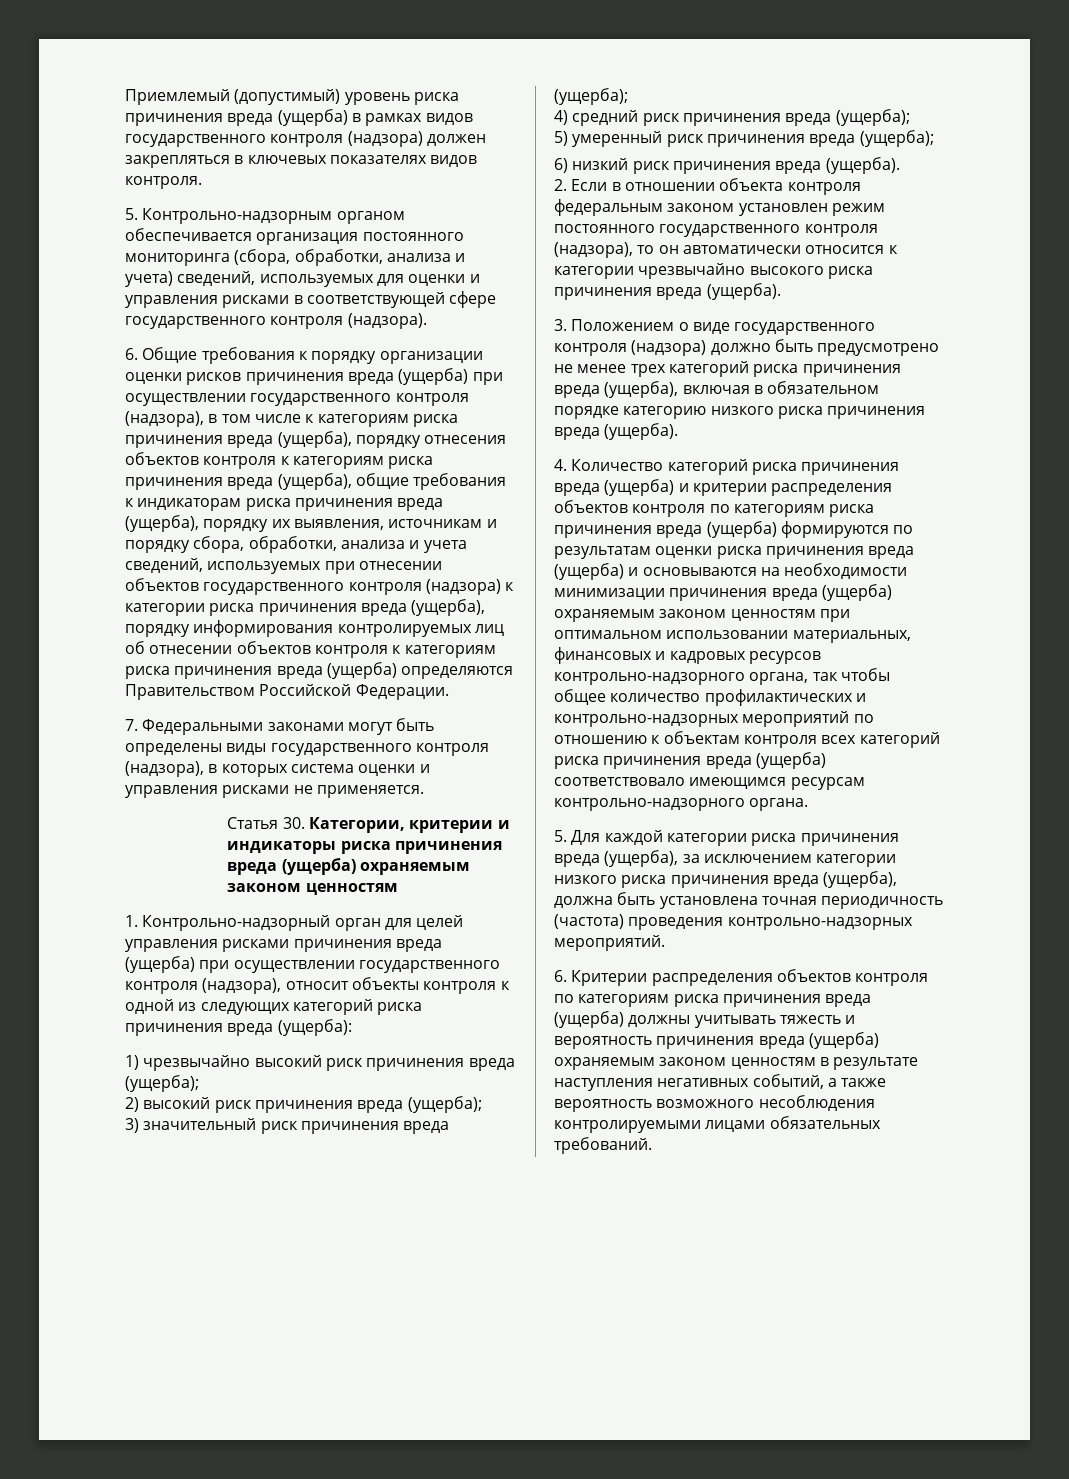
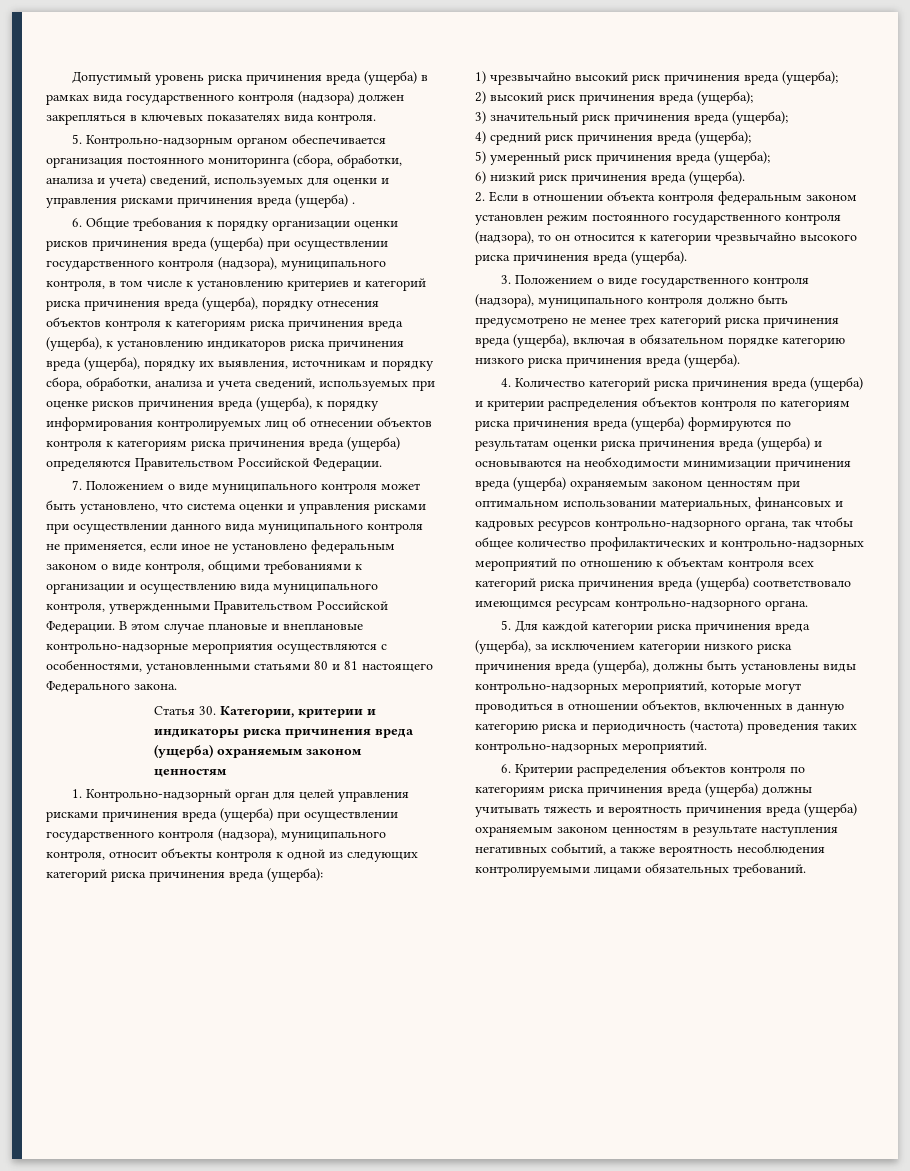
- Приемлемый (допустимый) уровень риска причинения вреда (ущерба) в рамках видов государственного контроля (надзора) должен закрепляться в ключевых показателях видов контроля.
+ Допустимый уровень риска причинения вреда (ущерба) в рамках вида государственного контроля (надзора) должен закрепляться в ключевых показателях вида контроля.
- 5. Контрольно-надзорным органом обеспечивается организация постоянного мониторинга (сбора, обработки, анализа и учета) сведений, используемых для оценки и управления рисками в соответствующей сфере государственного контроля (надзора).
+ 5. Контрольно-надзорным органом обеспечивается организация постоянного мониторинга (сбора, обработки, анализа и учета) сведений, используемых для оценки и управления рисками причинения вреда (ущерба) .
- 6. Общие требования к порядку организации оценки рисков причинения вреда (ущерба) при осуществлении государственного контроля (надзора), в том числе к категориям риска причинения вреда (ущерба), порядку отнесения объектов контроля к категориям риска причинения вреда (ущерба), общие требования к индикаторам риска причинения вреда (ущерба), порядку их выявления, источникам и порядку сбора, обработки, анализа и учета сведений, используемых при отнесении объектов государственного контроля (надзора) к категории риска причинения вреда (ущерба), порядку информирования контролируемых лиц об отнесении объектов контроля к категориям риска причинения вреда (ущерба) определяются Правительством Российской Федерации.
+ 6. Общие требования к порядку организации оценки рисков причинения вреда (ущерба) при осуществлении государственного контроля (надзора), муниципального контроля, в том числе к установлению критериев и категорий риска причинения вреда (ущерба), порядку отнесения объектов контроля к категориям риска причинения вреда (ущерба), к установлению индикаторов риска причинения вреда (ущерба), порядку их выявления, источникам и порядку сбора, обработки, анализа и учета сведений, используемых при оценке рисков причинения вреда (ущерба), к порядку информирования контролируемых лиц об отнесении объектов контроля к категориям риска причинения вреда (ущерба) определяются Правительством Российской Федерации.
- 7. Федеральными законами могут быть определены виды государственного контроля (надзора), в которых система оценки и управления рисками не применяется.
+ 7. Положением о виде муниципального контроля может быть установлено, что система оценки и управления рисками при осуществлении данного вида муниципального контроля не применяется, если иное не установлено федеральным законом о виде контроля, общими требованиями к организации и осуществлению вида муниципального контроля, утвержденными Правительством Российской Федерации. В этом случае плановые и внеплановые контрольно-надзорные мероприятия осуществляются с особенностями, установленными статьями 80 и 81 настоящего Федерального закона.
- 1. Контрольно-надзорный орган для целей управления рисками причинения вреда (ущерба) при осуществлении государственного контроля (надзора), относит объекты контроля к одной из следующих категорий риска причинения вреда (ущерба):
+ 1. Контрольно-надзорный орган для целей управления рисками причинения вреда (ущерба) при осуществлении государственного контроля (надзора), муниципального контроля, относит объекты контроля к одной из следующих категорий риска причинения вреда (ущерба):
- 2. Если в отношении объекта контроля федеральным законом установлен режим постоянного государственного контроля (надзора), то он автоматически относится к категории чрезвычайно высокого риска причинения вреда (ущерба).
+ 2. Если в отношении объекта контроля федеральным законом установлен режим постоянного государственного контроля (надзора), то он относится к категории чрезвычайно высокого риска причинения вреда (ущерба).
- 3. Положением о виде государственного контроля (надзора) должно быть предусмотрено не менее трех категорий риска причинения вреда (ущерба), включая в обязательном порядке категорию низкого риска причинения вреда (ущерба).
+ 3. Положением о виде государственного контроля (надзора), муниципального контроля должно быть предусмотрено не менее трех категорий риска причинения вреда (ущерба), включая в обязательном порядке категорию низкого риска причинения вреда (ущерба).
- 5. Для каждой категории риска причинения вреда (ущерба), за исключением категории низкого риска причинения вреда (ущерба), должна быть установлена точная периодичность (частота) проведения контрольно-надзорных мероприятий.
+ 5. Для каждой категории риска причинения вреда (ущерба), за исключением категории низкого риска причинения вреда (ущерба), должны быть установлены виды контрольно-надзорных мероприятий, которые могут проводиться в отношении объектов, включенных в данную категорию риска и периодичность (частота) проведения таких контрольно-надзорных мероприятий.
- 6. Критерии распределения объектов контроля по категориям риска причинения вреда (ущерба) должны учитывать тяжесть и вероятность причинения вреда (ущерба) охраняемым законом ценностям в результате наступления негативных событий, а также вероятность возможного несоблюдения контролируемыми лицами обязательных требований.
+ 6. Критерии распределения объектов контроля по категориям риска причинения вреда (ущерба) должны учитывать тяжесть и вероятность причинения вреда (ущерба) охраняемым законом ценностям в результате наступления негативных событий, а также вероятность несоблюдения контролируемыми лицами обязательных требований.

